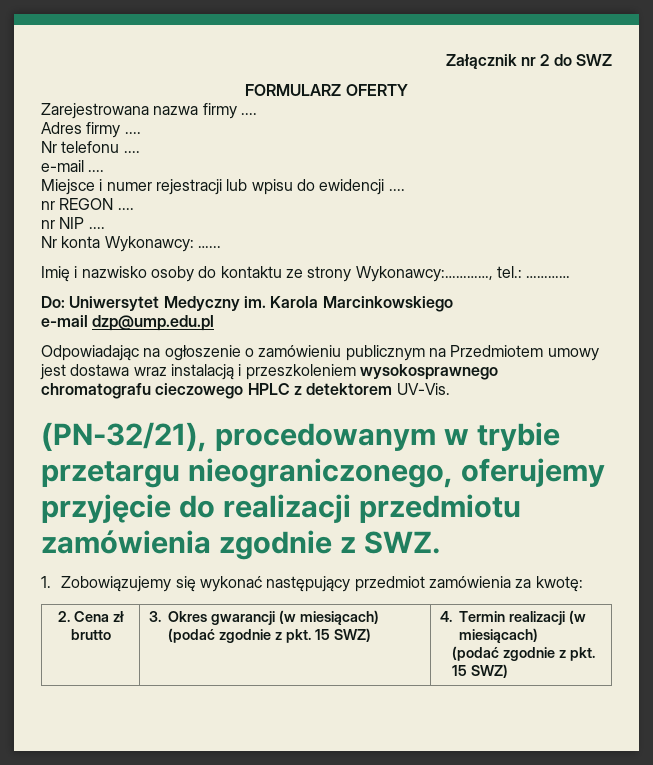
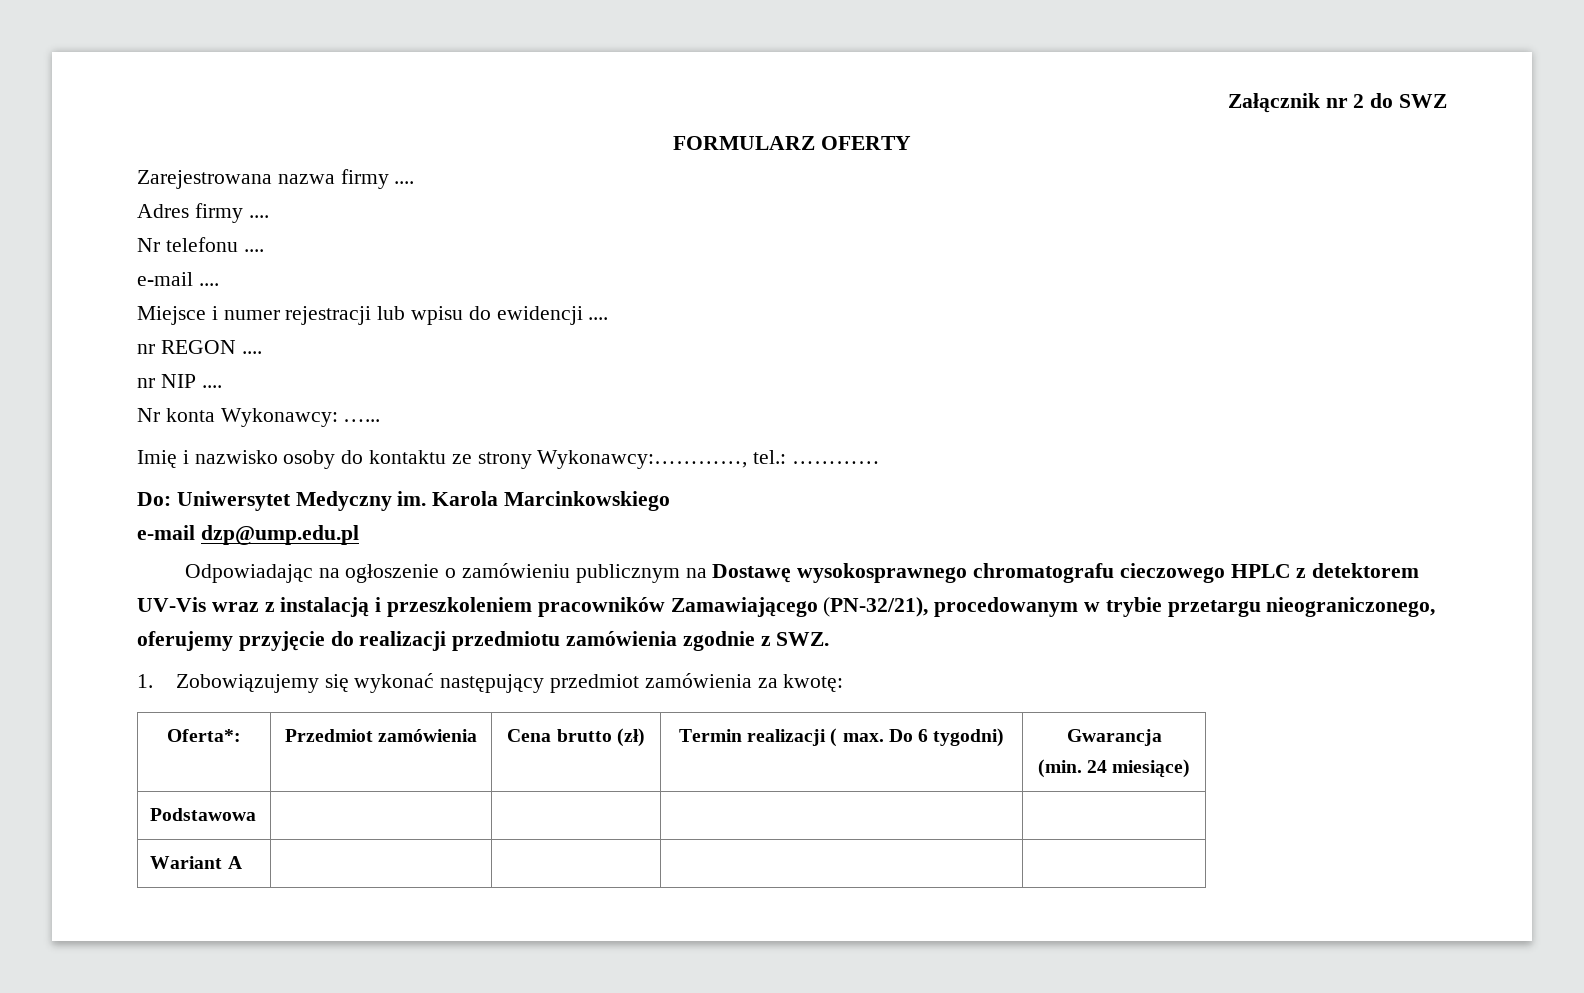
- Odpowiadając na ogłoszenie o zamówieniu publicznym na Przedmiotem umowy jest dostawa wraz instalacją i przeszkoleniem wysokosprawnego chromatografu cieczowego HPLC z detektorem UV-Vis.
- (PN-32/21), procedowanym w trybie przetargu nieograniczonego, oferujemy przyjęcie do realizacji przedmiotu zamówienia zgodnie z SWZ.
+ Odpowiadając na ogłoszenie o zamówieniu publicznym na Dostawę wysokosprawnego chromatografu cieczowego HPLC z detektorem UV-Vis wraz z instalacją i przeszkoleniem pracowników Zamawiającego (PN-32/21), procedowanym w trybie przetargu nieograniczonego, oferujemy przyjęcie do realizacji przedmiotu zamówienia zgodnie z SWZ.
- 2. Cena zł brutto | 3. Okres gwarancji (w miesiącach) (podać zgodnie z pkt. 15 SWZ) | 4. Termin realizacji (w miesiącach)
- (podać zgodnie z pkt. 15 SWZ)
+ Oferta*: | Przedmiot zamówienia | Cena brutto (zł) | Termin realizacji ( max. Do 6 tygodni) | Gwarancja
+ (min. 24 miesiące)
+ Podstawowa | | | |
+ Wariant A | | | |

